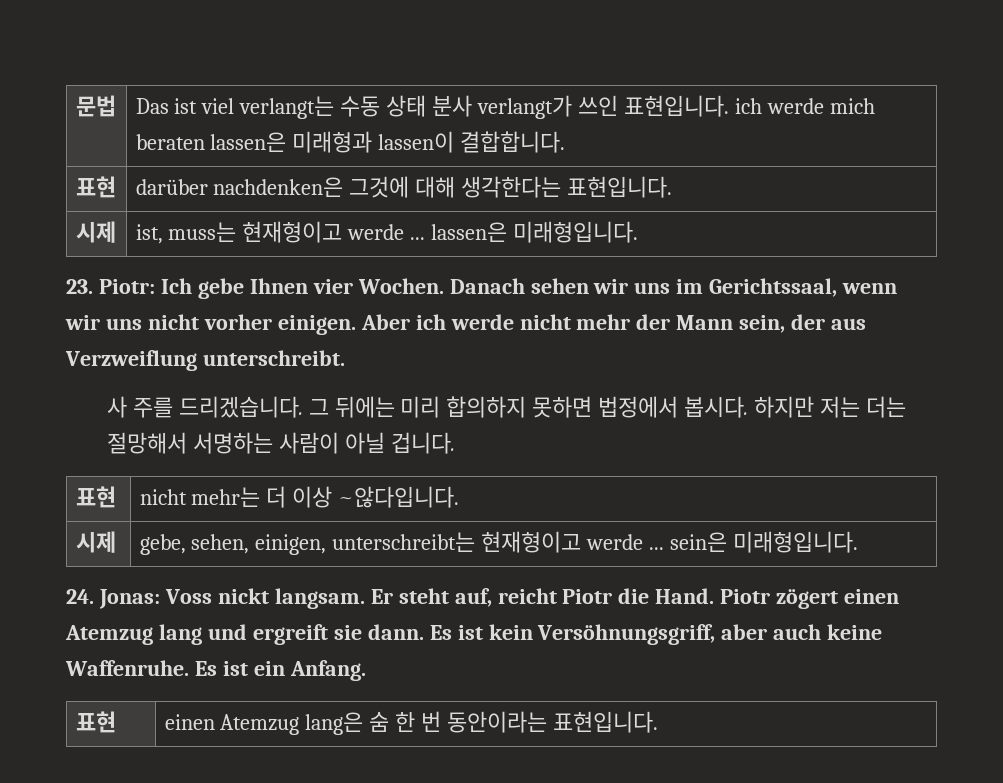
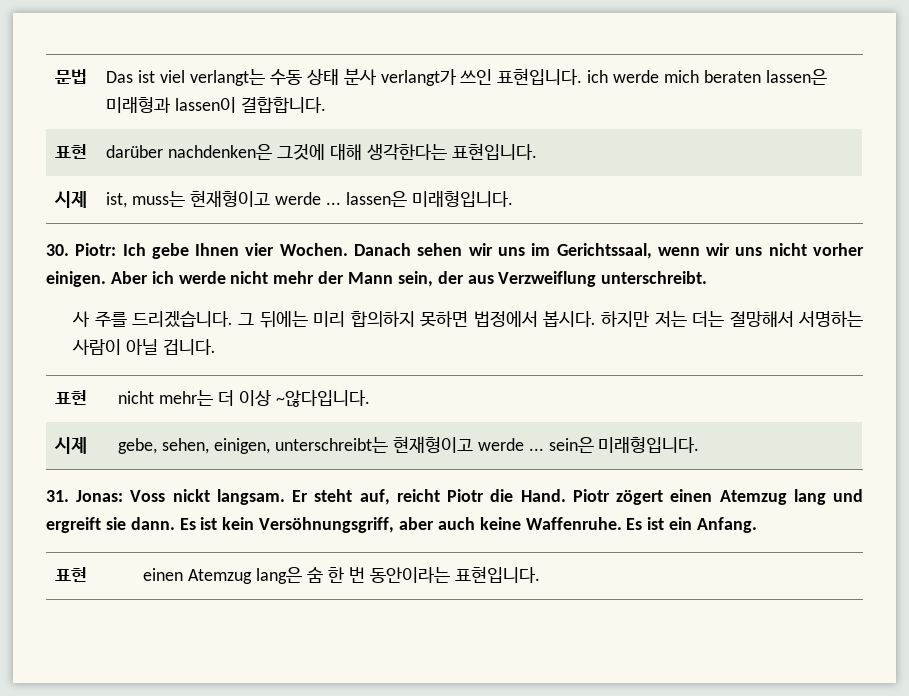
- 23. Piotr: Ich gebe Ihnen vier Wochen.
+ 30. Piotr: Ich gebe Ihnen vier Wochen.
- 24. Jonas: Voss nickt langsam.
+ 31. Jonas: Voss nickt langsam.

